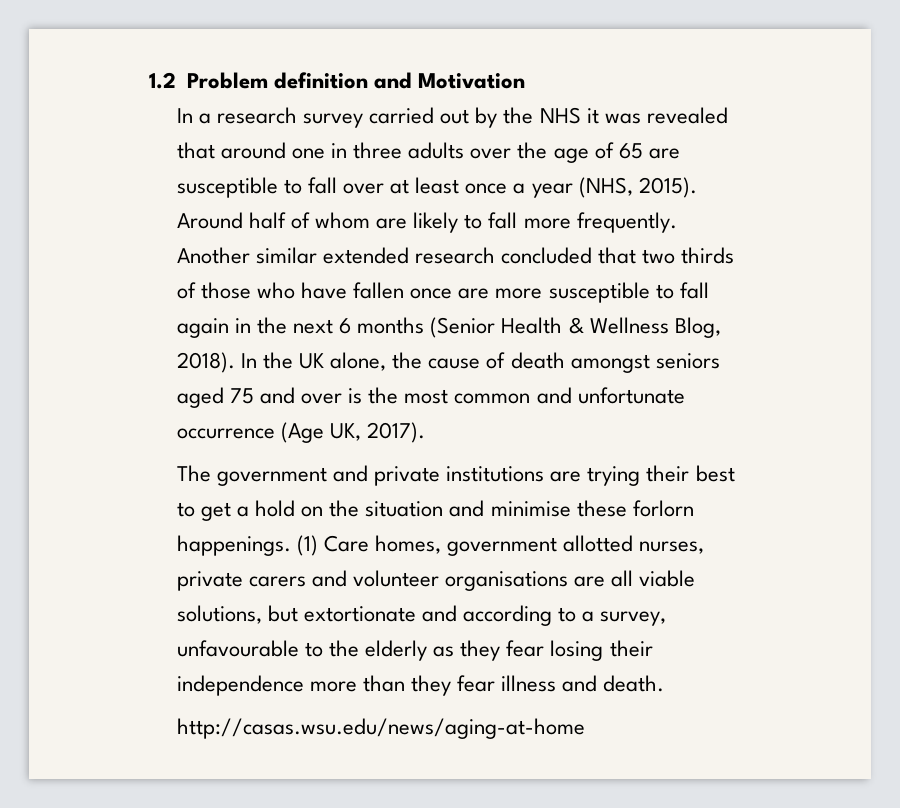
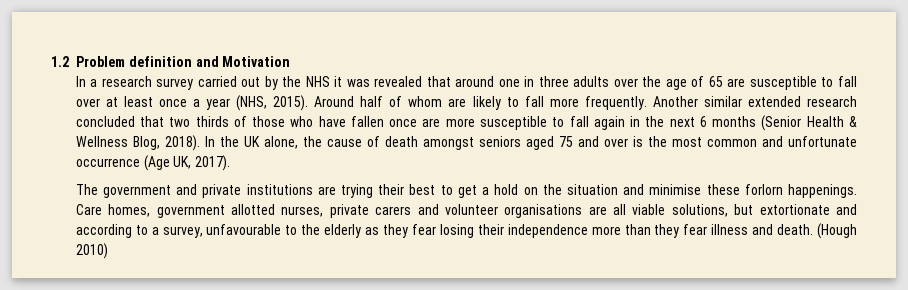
- (1) Care homes, government allotted nurses, private carers and volunteer organisations are all viable solutions, but extortionate and according to a survey, unfavourable to the elderly as they fear losing their independence more than they fear illness and death.
- http://casas.wsu.edu/news/aging-at-home
+ Care homes, government allotted nurses, private carers and volunteer organisations are all viable solutions, but extortionate and according to a survey, unfavourable to the elderly as they fear losing their independence more than they fear illness and death. (Hough 2010)

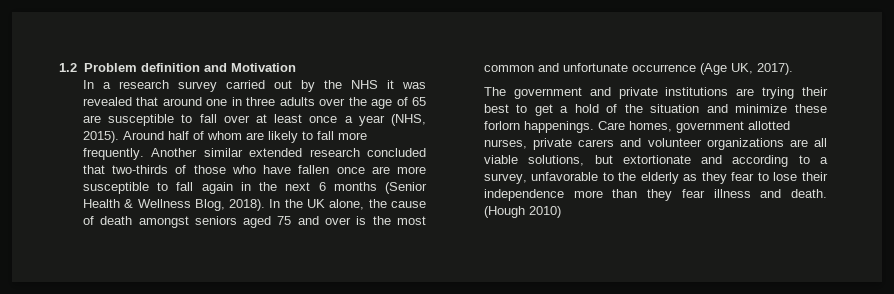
- Another similar extended research concluded that two thirds of those who have fallen once are more susceptible to fall again in the next 6 months (Senior Health & Wellness Blog, 2018).
+ Another similar extended research concluded that two-thirds of those who have fallen once are more susceptible to fall again in the next 6 months (Senior Health & Wellness Blog, 2018).
- The government and private institutions are trying their best to get a hold on the situation and minimise these forlorn happenings.
+ The government and private institutions are trying their best to get a hold of the situation and minimize these forlorn happenings.
- Care homes, government allotted nurses, private carers and volunteer organisations are all viable solutions, but extortionate and according to a survey, unfavourable to the elderly as they fear losing their independence more than they fear illness and death.
+ Care homes, government allotted nurses, private carers and volunteer organizations are all viable solutions, but extortionate and according to a survey, unfavorable to the elderly as they fear to lose their independence more than they fear illness and death.

